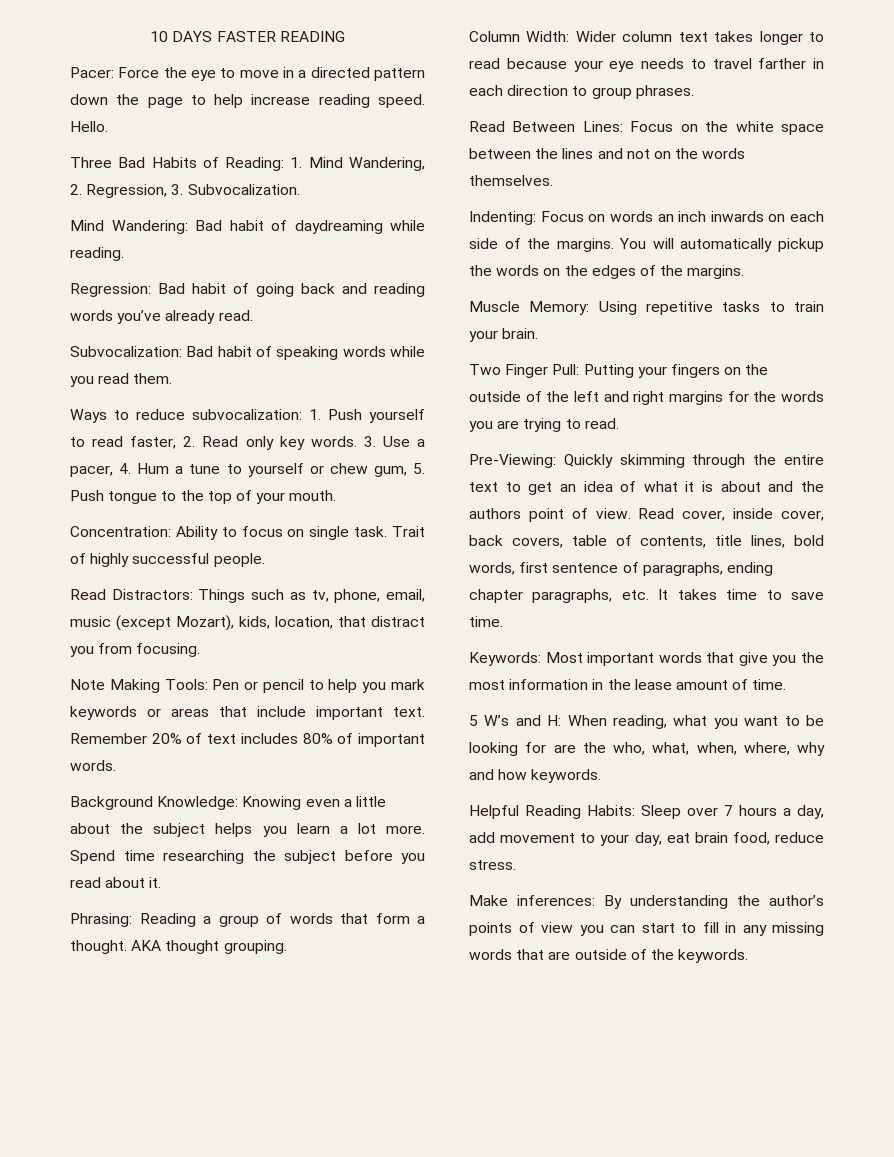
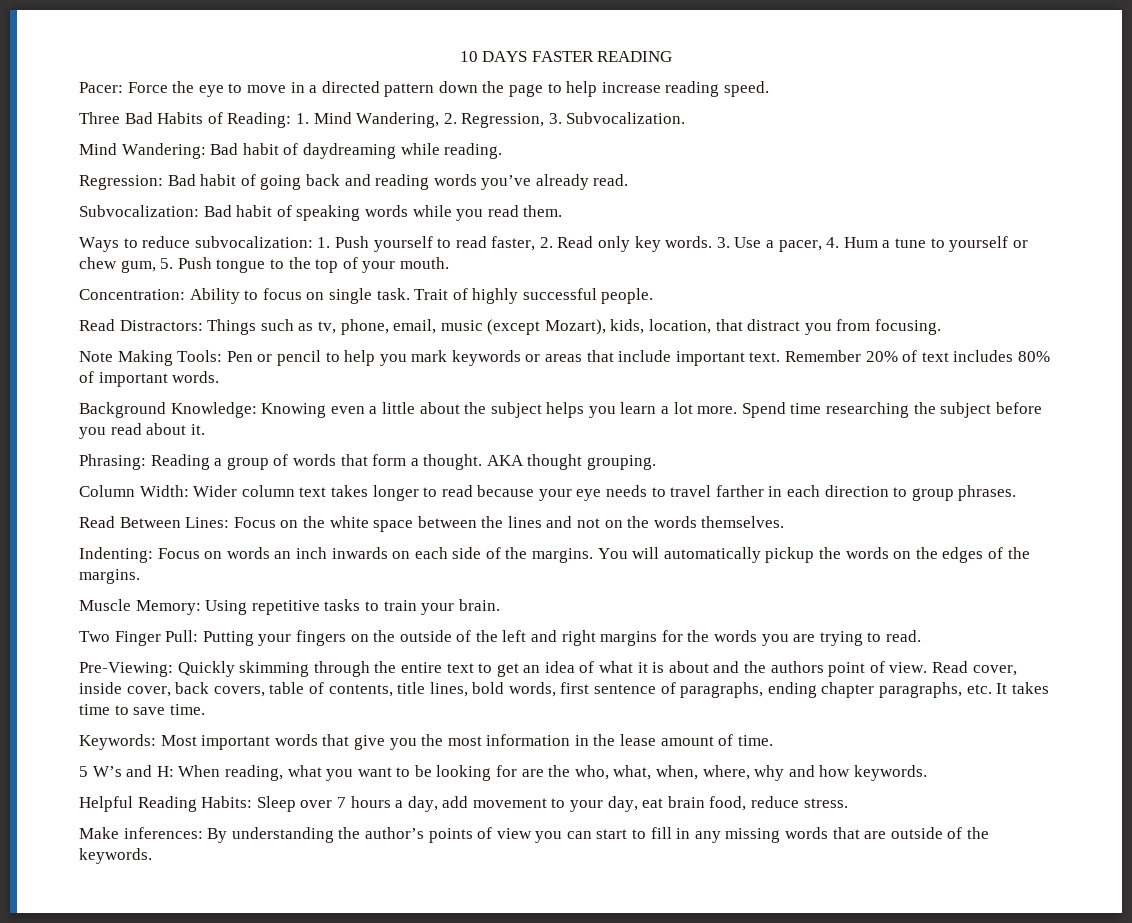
- Hello.

